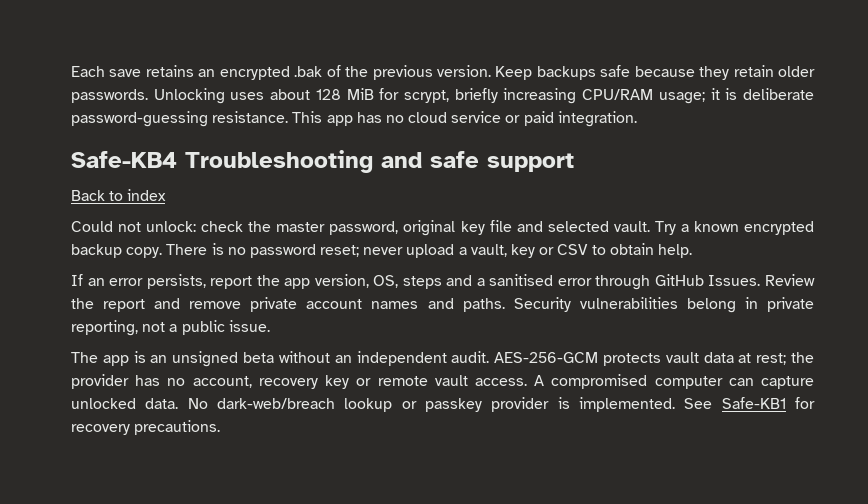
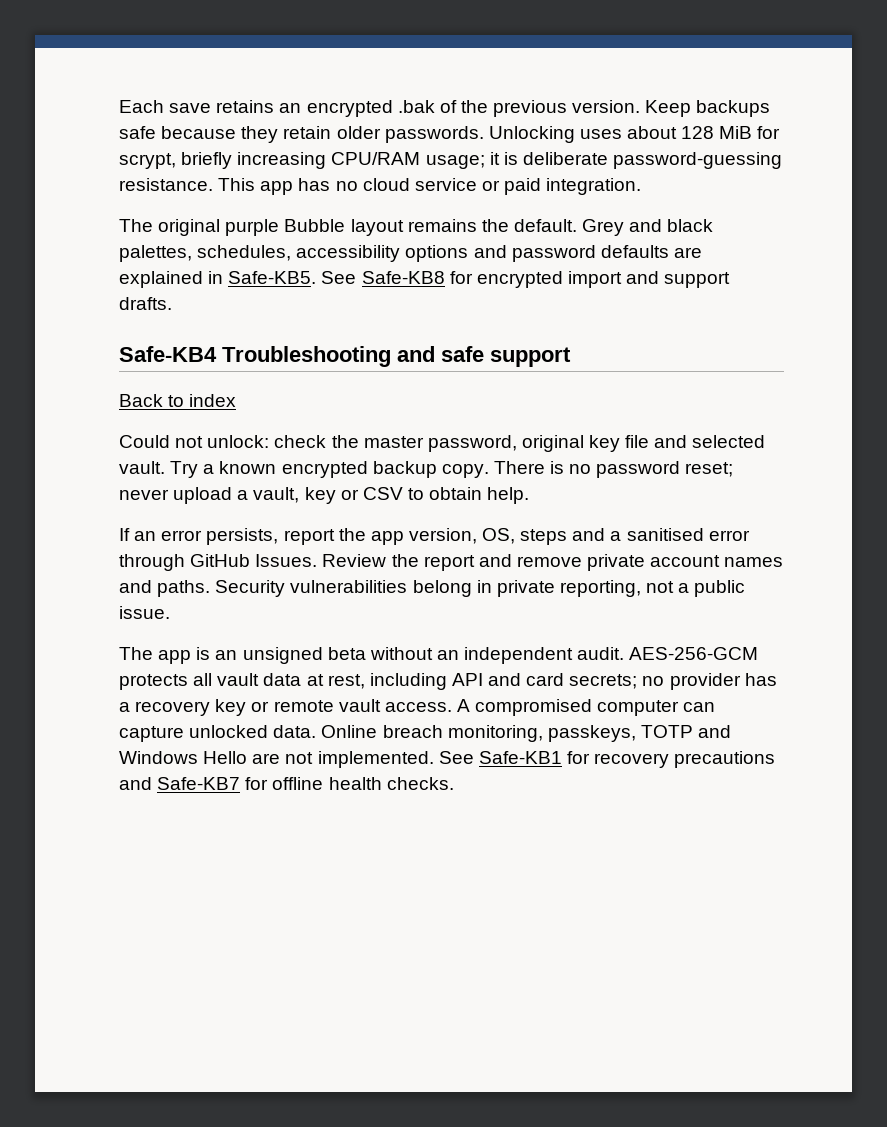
+ The original purple Bubble layout remains the default. Grey and black palettes, schedules, accessibility options and password defaults are explained in Safe-KB5. See Safe-KB8 for encrypted import and support drafts.
- AES-256-GCM protects vault data at rest; the provider has no account, recovery key or remote vault access.
+ AES-256-GCM protects all vault data at rest, including API and card secrets; no provider has a recovery key or remote vault access.
- No dark-web/breach lookup or passkey provider is implemented.
+ Online breach monitoring, passkeys, TOTP and Windows Hello are not implemented.
- See Safe-KB1 for recovery precautions.
+ See Safe-KB1 for recovery precautions and Safe-KB7 for offline health checks.

